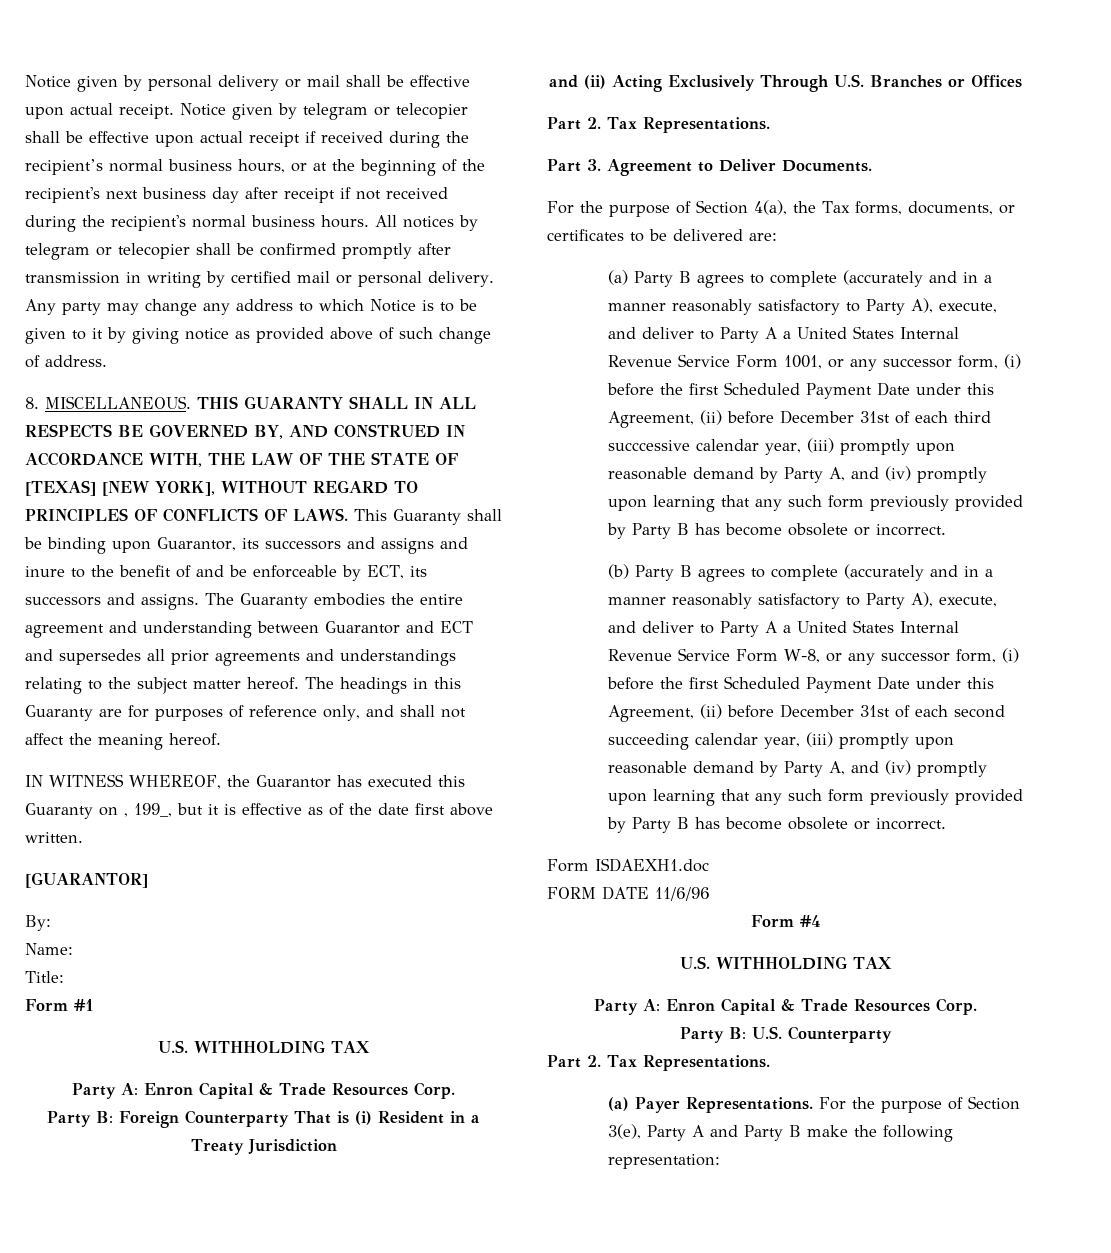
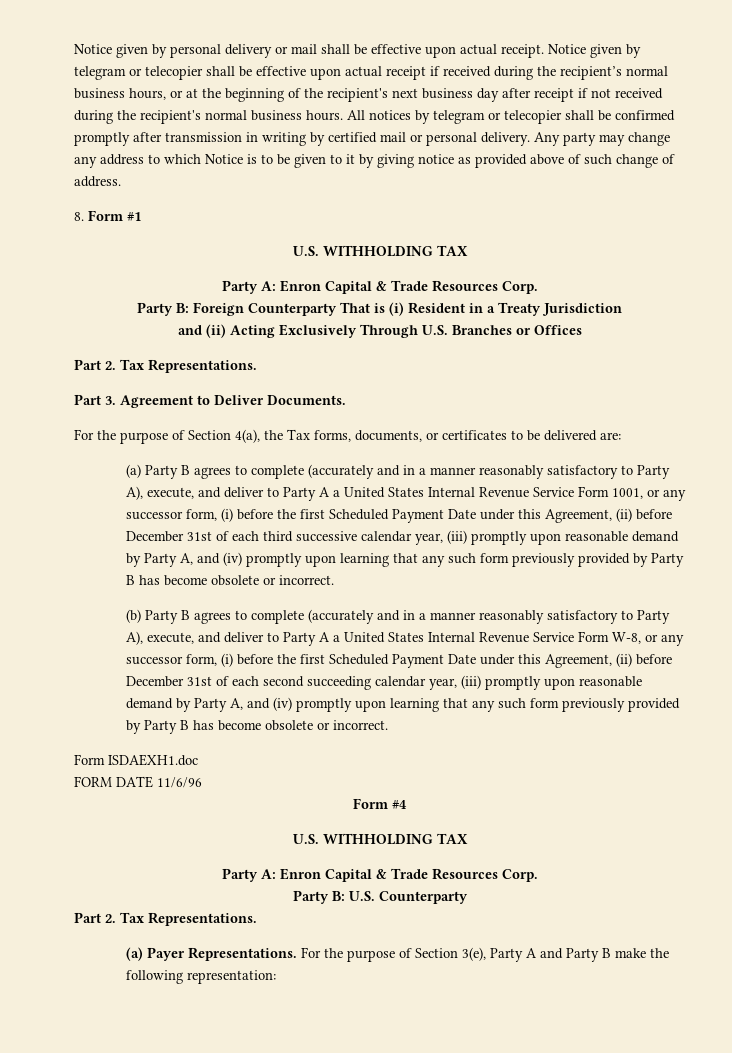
- 8. MISCELLANEOUS. THIS GUARANTY SHALL IN ALL RESPECTS BE GOVERNED BY, AND CONSTRUED IN ACCORDANCE WITH, THE LAW OF THE STATE OF [TEXAS] [NEW YORK], WITHOUT REGARD TO PRINCIPLES OF CONFLICTS OF LAWS. This Guaranty shall be binding upon Guarantor, its successors and assigns and inure to the benefit of and be enforceable by ECT, its successors and assigns. The Guaranty embodies the entire agreement and understanding between Guarantor and ECT and supersedes all prior agreements and understandings relating to the subject matter hereof. The headings in this Guaranty are for purposes of reference only, and shall not affect the meaning hereof.
- IN WITNESS WHEREOF, the Guarantor has executed this Guaranty on , 199_, but it is effective as of the date first above written.
- [GUARANTOR]
- By:
- Name:
- Title:
- Form #1
+ 8. Form #1
- (a) Party B agrees to complete (accurately and in a manner reasonably satisfactory to Party A), execute, and deliver to Party A a United States Internal Revenue Service Form 1001, or any successor form, (i) before the first Scheduled Payment Date under this Agreement, (ii) before December 31st of each third succcessive calendar year, (iii) promptly upon reasonable demand by Party A, and (iv) promptly upon learning that any such form previously provided by Party B has become obsolete or incorrect.
+ (a) Party B agrees to complete (accurately and in a manner reasonably satisfactory to Party A), execute, and deliver to Party A a United States Internal Revenue Service Form 1001, or any successor form, (i) before the first Scheduled Payment Date under this Agreement, (ii) before December 31st of each third successive calendar year, (iii) promptly upon reasonable demand by Party A, and (iv) promptly upon learning that any such form previously provided by Party B has become obsolete or incorrect.

